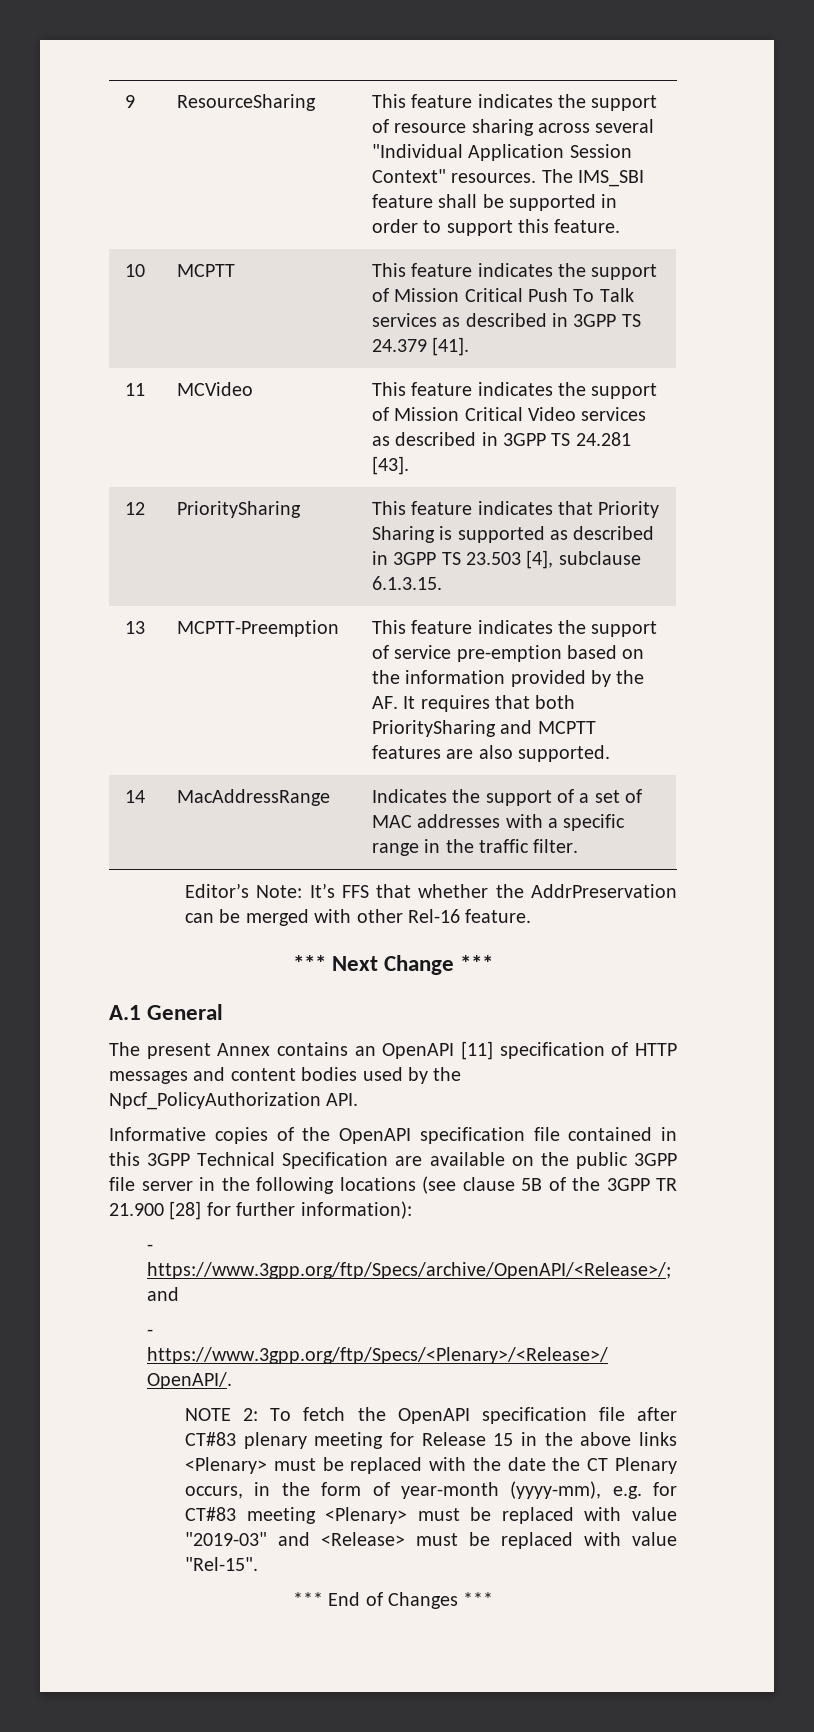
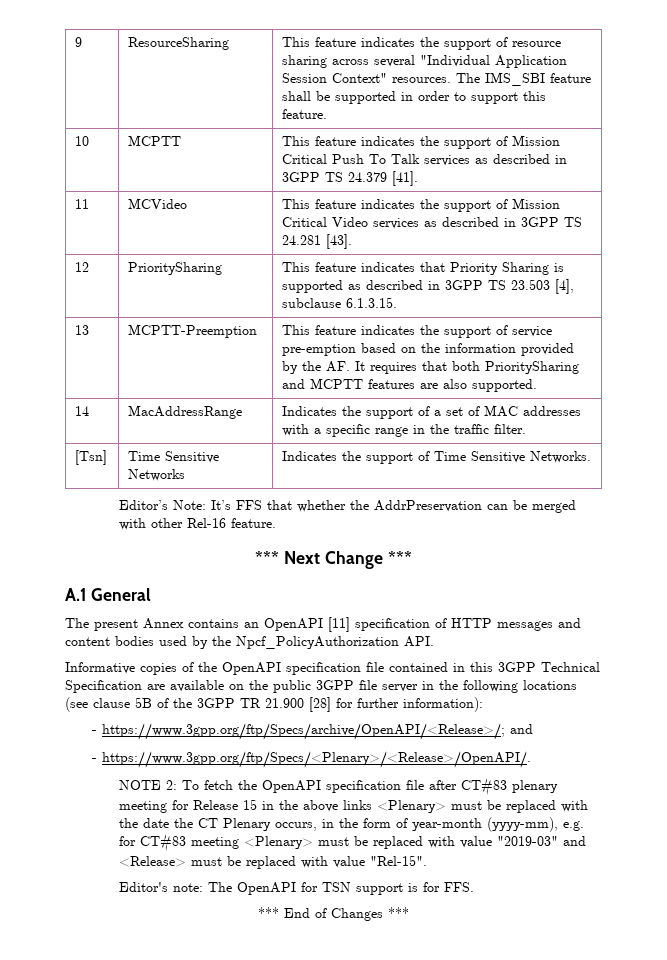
+ [Tsn] | Time Sensitive Networks | Indicates the support of Time Sensitive Networks.
+ Editor's note: The OpenAPI for TSN support is for FFS.

